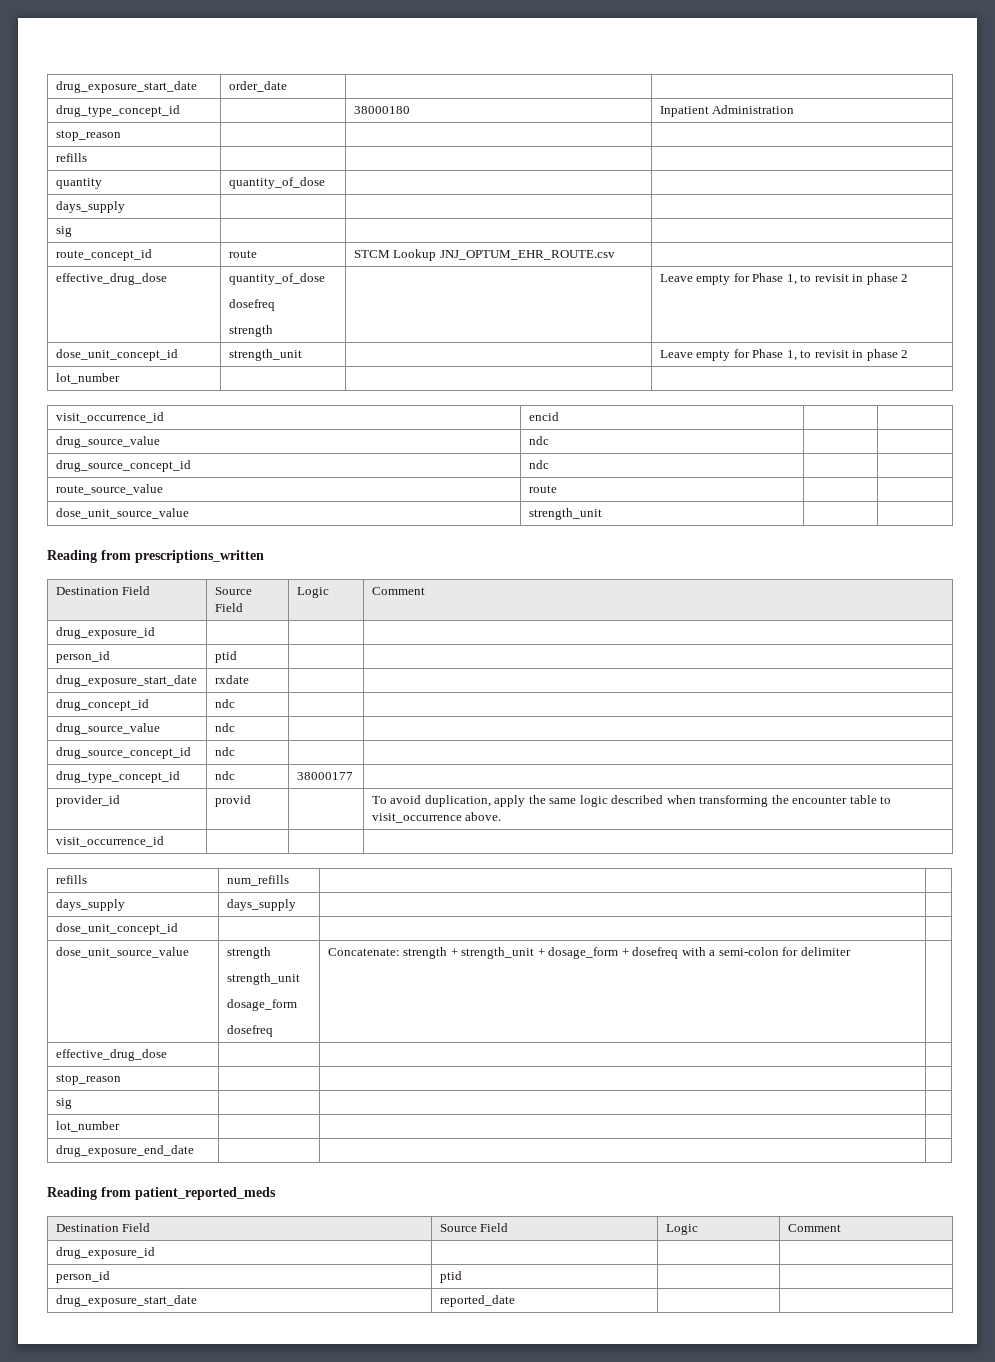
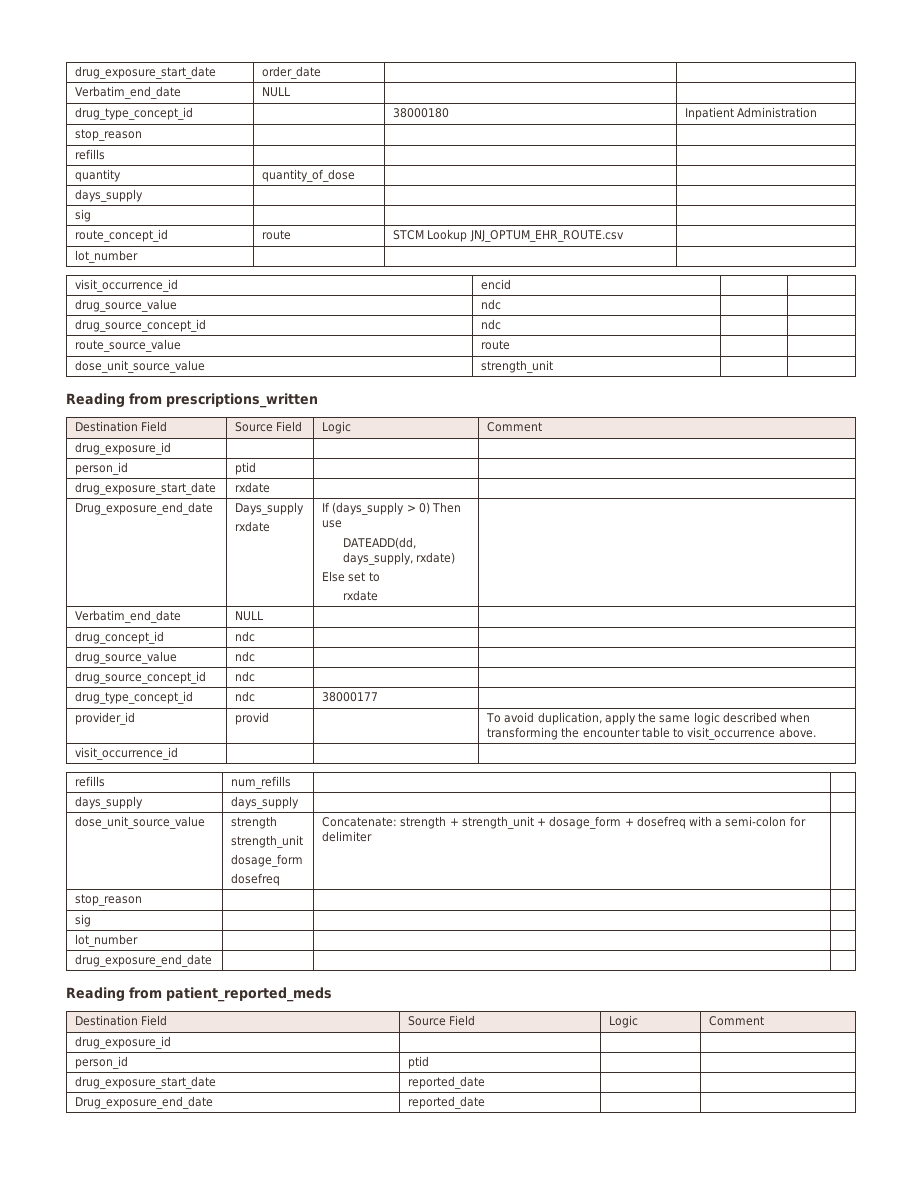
  drug_exposure_start_date | order_date | |
+ Verbatim_end_date | NULL | |
- effective_drug_dose | quantity_of_dose
- dosefreq
- strength | | Leave empty for Phase 1, to revisit in phase 2
- dose_unit_concept_id | strength_unit | | Leave empty for Phase 1, to revisit in phase 2
+ Drug_exposure_end_date | Days_supply
+ rxdate | If (days_supply > 0) Then use
+ DATEADD(dd, days_supply, rxdate)
+ Else set to
+ rxdate |
+ Verbatim_end_date | NULL | |
- dose_unit_concept_id | | |
- effective_drug_dose | | |
+ Drug_exposure_end_date | reported_date | |

